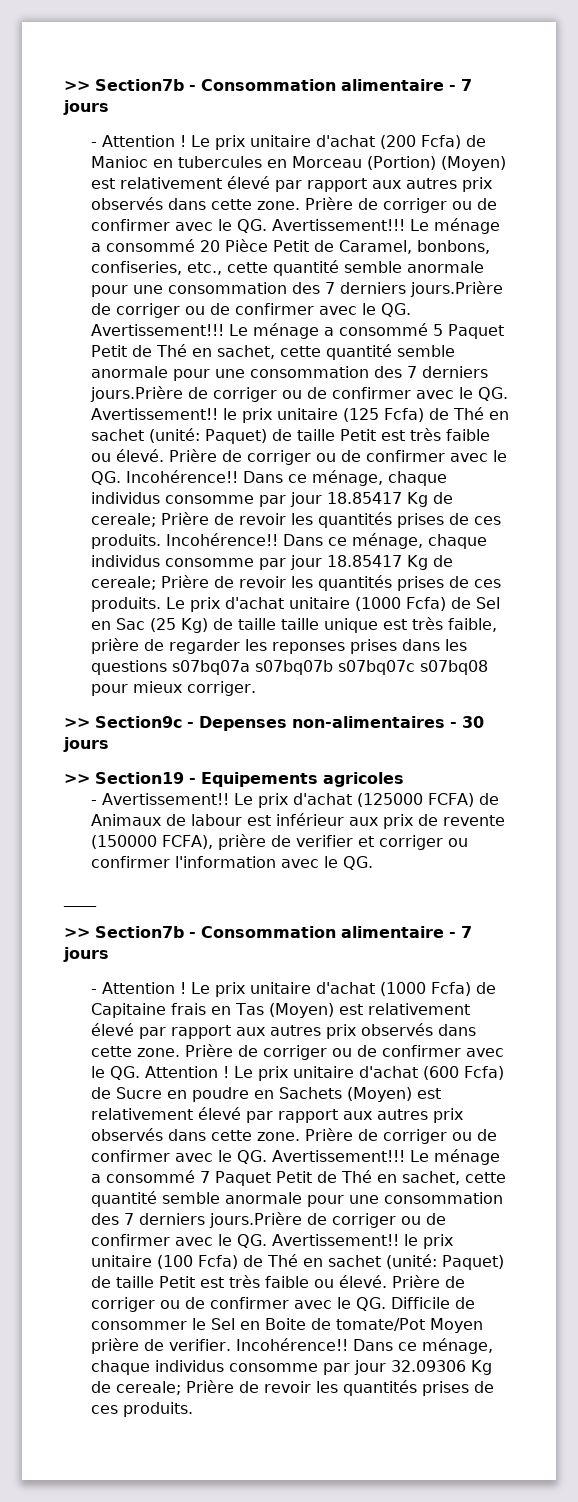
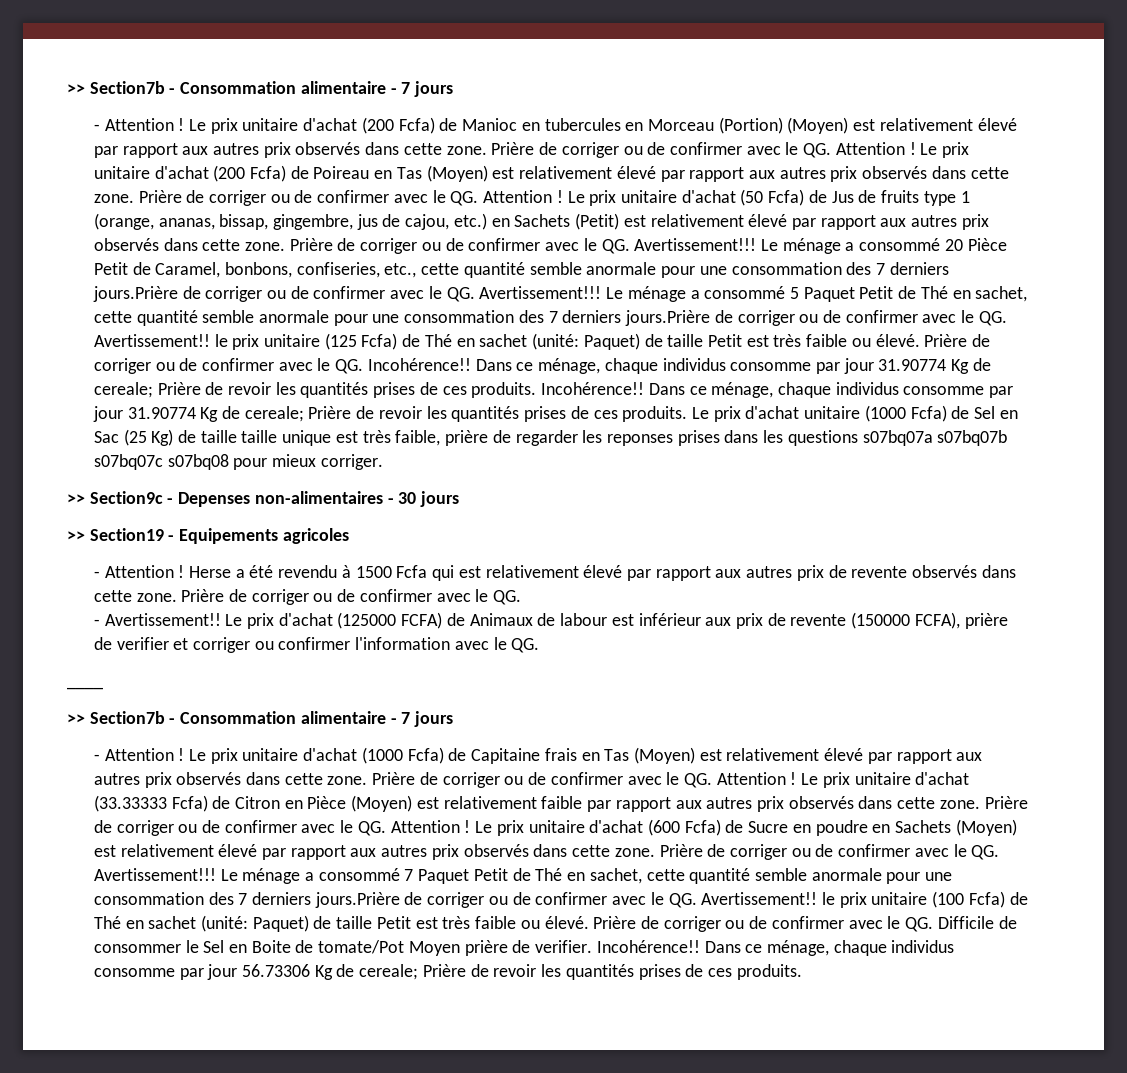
- Le prix unitaire d'achat (200 Fcfa) de Manioc en tubercules en Morceau (Portion) (Moyen) est relativement élevé par rapport aux autres prix observés dans cette zone. Prière de corriger ou de confirmer avec le QG. Avertissement!!!
+ Le prix unitaire d'achat (200 Fcfa) de Manioc en tubercules en Morceau (Portion) (Moyen) est relativement élevé par rapport aux autres prix observés dans cette zone. Prière de corriger ou de confirmer avec le QG. Attention ! Le prix unitaire d'achat (200 Fcfa) de Poireau en Tas (Moyen) est relativement élevé par rapport aux autres prix observés dans cette zone. Prière de corriger ou de confirmer avec le QG. Attention ! Le prix unitaire d'achat (50 Fcfa) de Jus de fruits type 1 (orange, ananas, bissap, gingembre, jus de cajou, etc.) en Sachets (Petit) est relativement élevé par rapport aux autres prix observés dans cette zone. Prière de corriger ou de confirmer avec le QG. Avertissement!!!
- Prière de corriger ou de confirmer avec le QG. Incohérence!! Dans ce ménage, chaque individus consomme par jour 18.85417 Kg de cereale; Prière de revoir les quantités prises de ces produits. Incohérence!! Dans ce ménage, chaque individus consomme par jour 18.85417 Kg de cereale; Prière de revoir les quantités prises de ces produits.
+ Prière de corriger ou de confirmer avec le QG. Incohérence!! Dans ce ménage, chaque individus consomme par jour 31.90774 Kg de cereale; Prière de revoir les quantités prises de ces produits. Incohérence!! Dans ce ménage, chaque individus consomme par jour 31.90774 Kg de cereale; Prière de revoir les quantités prises de ces produits.
+ - Attention ! Herse a été revendu à 1500 Fcfa qui est relativement élevé par rapport aux autres prix de revente observés dans cette zone. Prière de corriger ou de confirmer avec le QG.
- Le prix unitaire d'achat (600 Fcfa) de Sucre en poudre en Sachets (Moyen) est relativement élevé par rapport aux autres prix observés dans cette zone.
+ Le prix unitaire d'achat (33.33333 Fcfa) de Citron en Pièce (Moyen) est relativement faible par rapport aux autres prix observés dans cette zone. Prière de corriger ou de confirmer avec le QG. Attention ! Le prix unitaire d'achat (600 Fcfa) de Sucre en poudre en Sachets (Moyen) est relativement élevé par rapport aux autres prix observés dans cette zone.
- Dans ce ménage, chaque individus consomme par jour 32.09306 Kg de cereale; Prière de revoir les quantités prises de ces produits.
+ Dans ce ménage, chaque individus consomme par jour 56.73306 Kg de cereale; Prière de revoir les quantités prises de ces produits.

